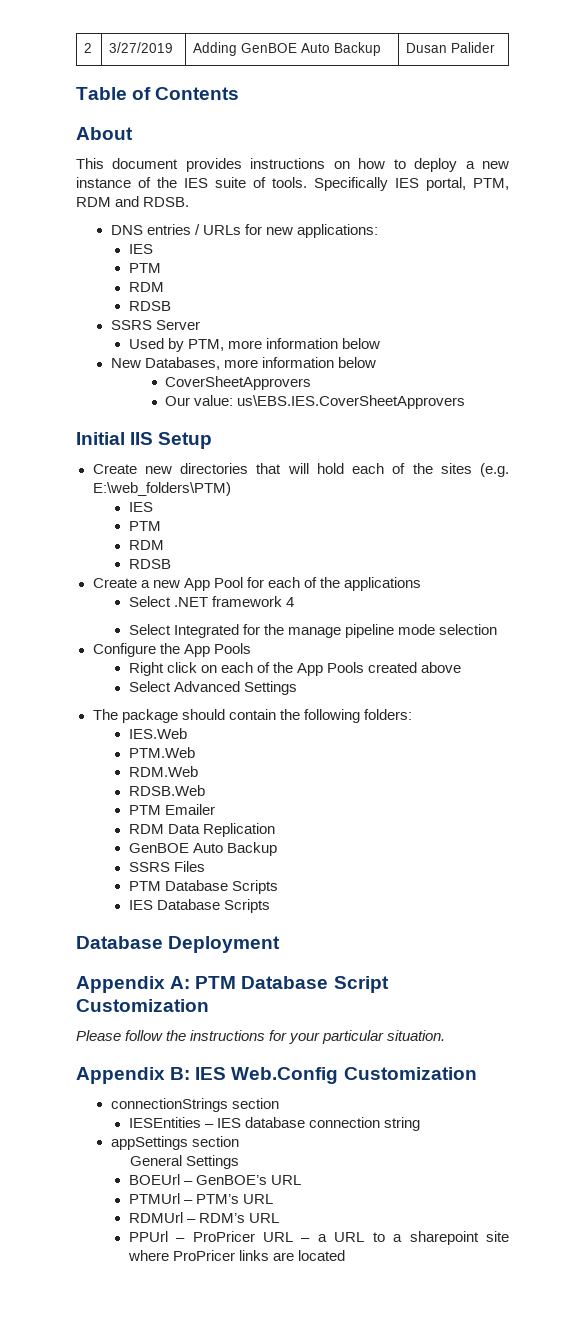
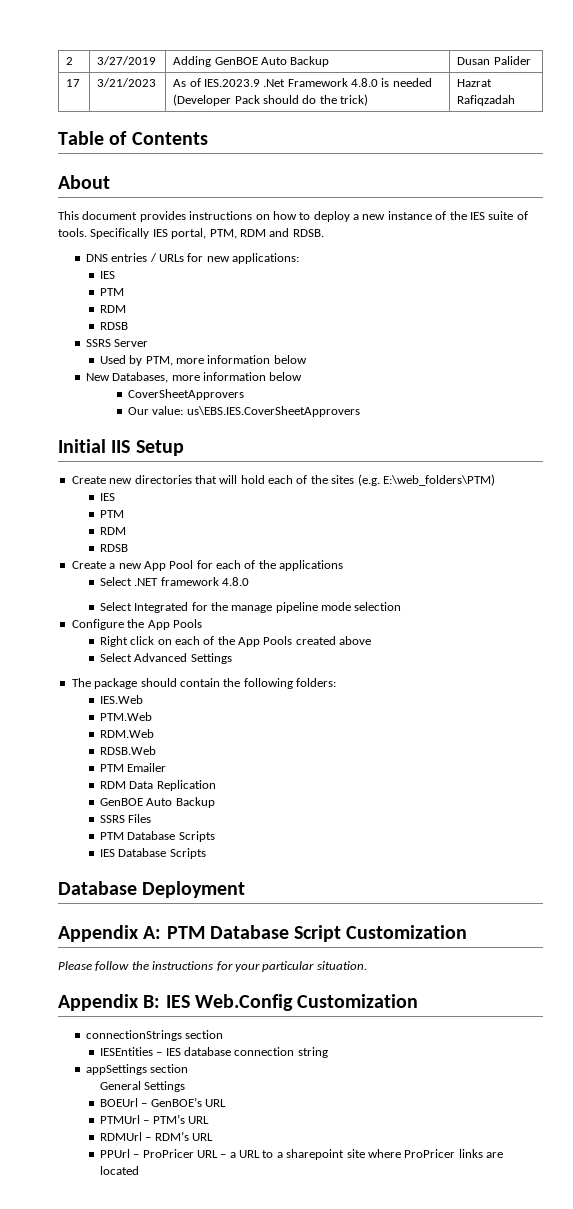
+ 17 | 3/21/2023 | As of IES.2023.9 .Net Framework 4.8.0 is needed (Developer Pack should do the trick) | Hazrat Rafiqzadah
- Select .NET framework 4
+ Select .NET framework 4.8.0

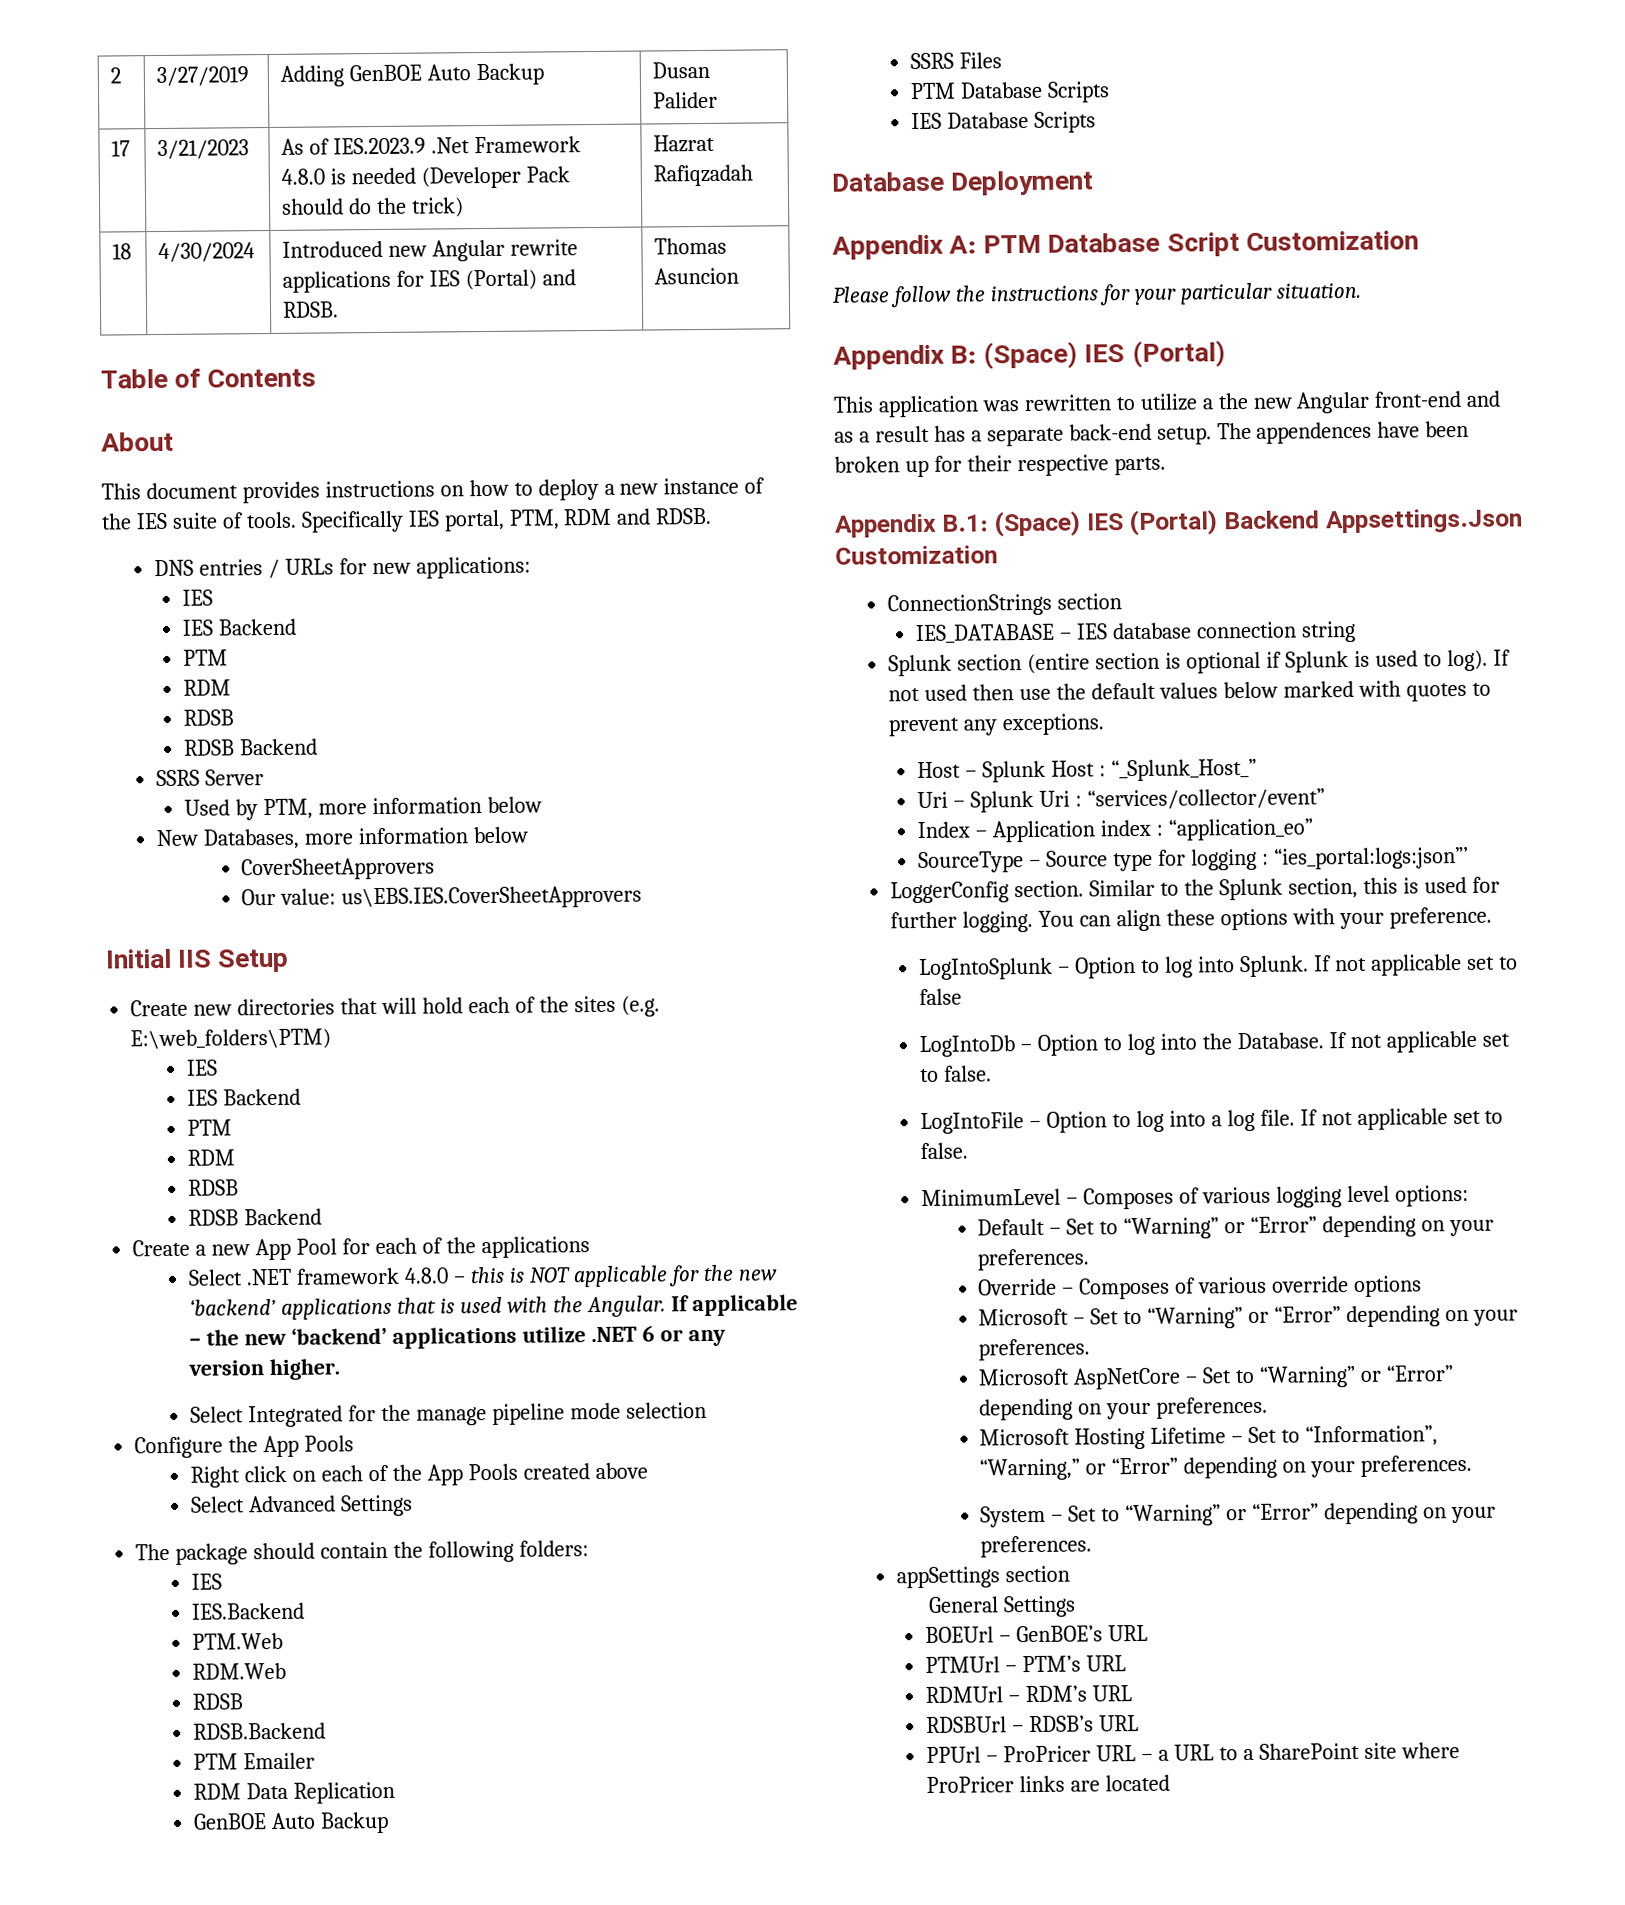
+ 18 | 4/30/2024 | Introduced new Angular rewrite applications for IES (Portal) and RDSB. | Thomas Asuncion
  DNS entries / URLs for new applications:
  IES
+ IES Backend
  PTM
  RDM
  RDSB
+ RDSB Backend
  Create new directories that will hold each of the sites (e.g. E:\web_folders\PTM)
  IES
+ IES Backend
  PTM
  RDM
  RDSB
+ RDSB Backend
- Select .NET framework 4.8.0
+ Select .NET framework 4.8.0 – this is NOT applicable for the new ‘backend’ applications that is used with the Angular. If applicable – the new ‘backend’ applications utilize .NET 6 or any version higher.
  The package should contain the following folders:
- IES.Web
+ IES
+ IES.Backend
  RDM.Web
- RDSB.Web
+ RDSB
+ RDSB.Backend
- Appendix B: IES Web.Config Customization
- connectionStrings section
- IESEntities – IES database connection string
+ Appendix B: (Space) IES (Portal)
+ This application was rewritten to utilize a the new Angular front-end and as a result has a separate back-end setup. The appendences have been broken up for their respective parts.
+ Appendix B.1: (Space) IES (Portal) Backend Appsettings.Json Customization
+ ConnectionStrings section
+ IES_DATABASE – IES database connection string
+ Splunk section (entire section is optional if Splunk is used to log). If not used then use the default values below marked with quotes to prevent any exceptions.
+ Host – Splunk Host : “_Splunk_Host_”
+ Uri – Splunk Uri : “services/collector/event”
+ Index – Application index : “application_eo”
+ SourceType – Source type for logging : “ies_portal:logs:json”’
+ LoggerConfig section. Similar to the Splunk section, this is used for further logging. You can align these options with your preference.
+ LogIntoSplunk – Option to log into Splunk. If not applicable set to false
+ LogIntoDb – Option to log into the Database. If not applicable set to false.
+ LogIntoFile – Option to log into a log file. If not applicable set to false.
+ MinimumLevel – Composes of various logging level options:
+ Default – Set to “Warning” or “Error” depending on your preferences.
+ Override – Composes of various override options
+ Microsoft – Set to “Warning” or “Error” depending on your preferences.
+ Microsoft AspNetCore – Set to “Warning” or “Error” depending on your preferences.
+ Microsoft Hosting Lifetime – Set to “Information”, “Warning,” or “Error” depending on your preferences.
+ System – Set to “Warning” or “Error” depending on your preferences.
+ RDSBUrl – RDSB’s URL
- PPUrl – ProPricer URL – a URL to a sharepoint site where ProPricer links are located
+ PPUrl – ProPricer URL – a URL to a SharePoint site where ProPricer links are located

